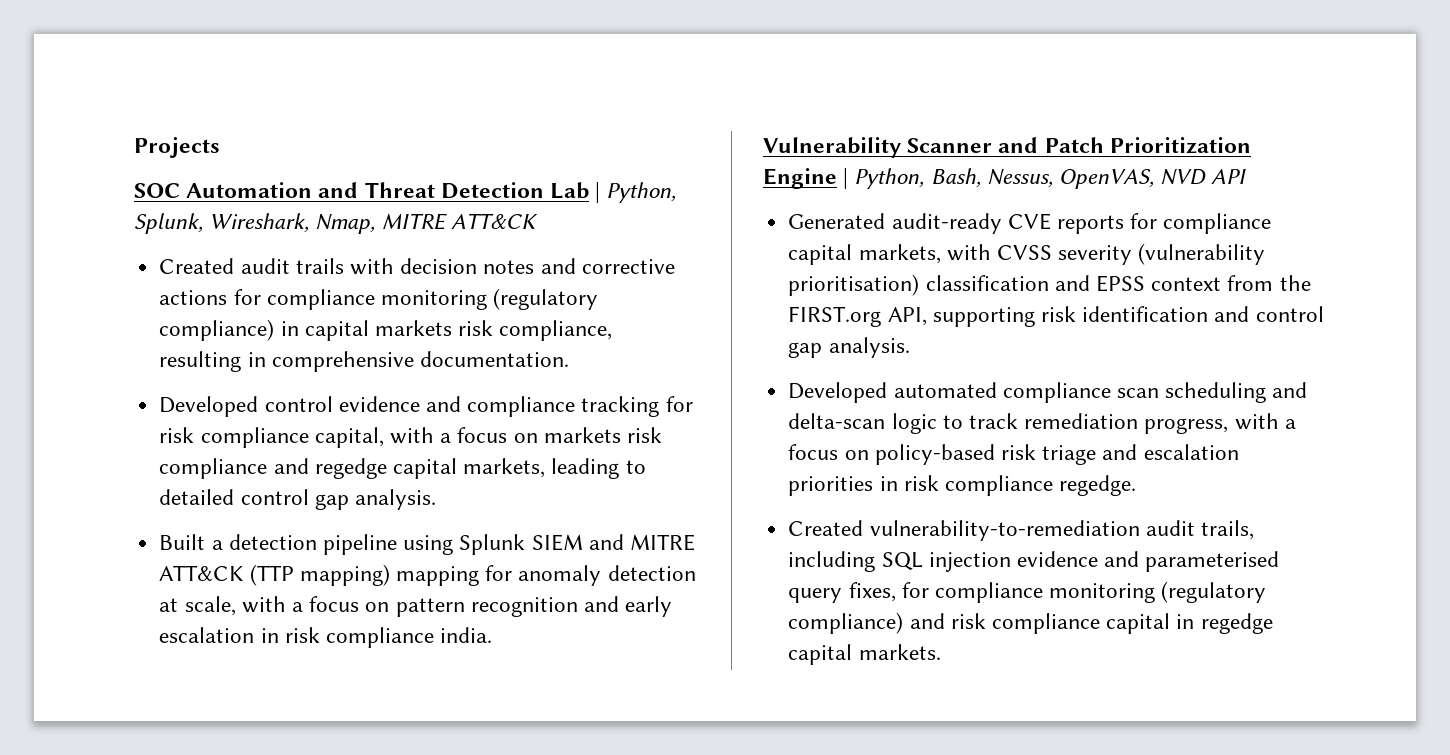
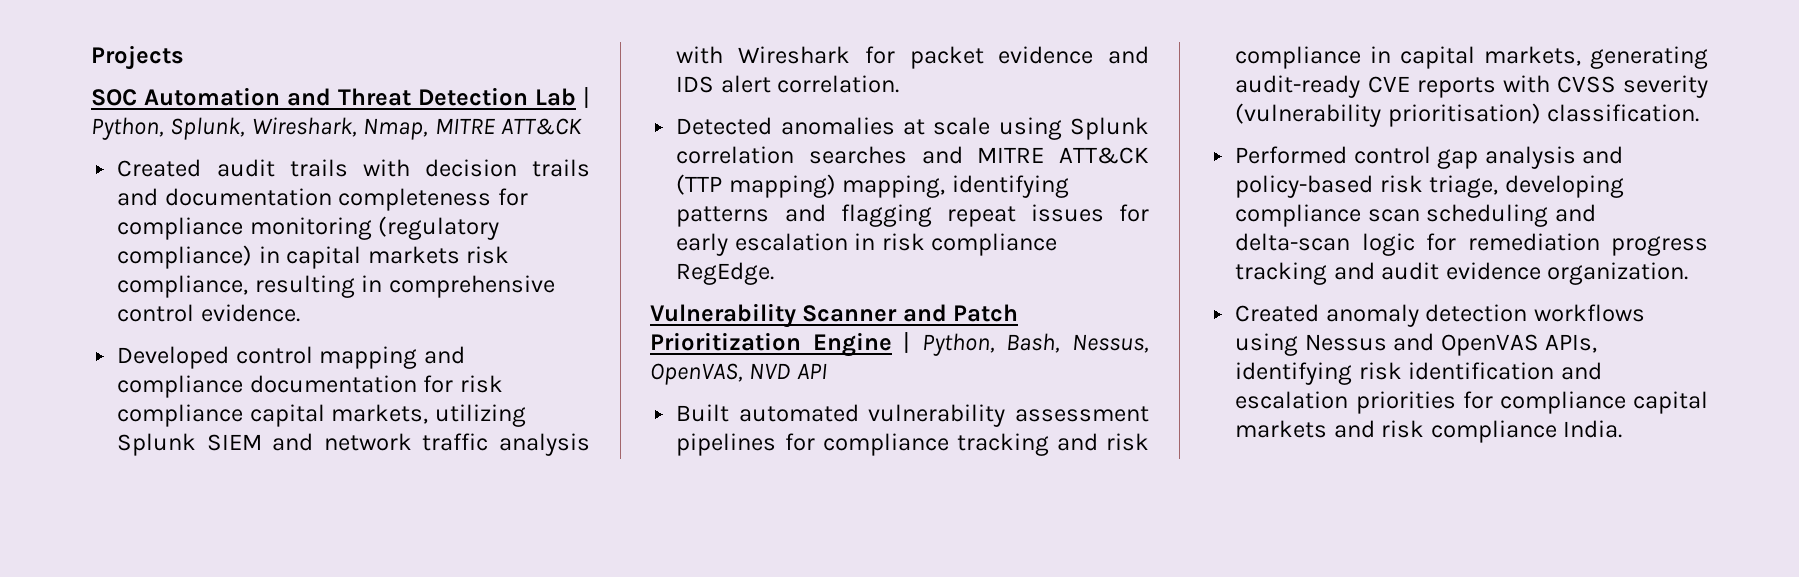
- Created audit trails with decision notes and corrective actions for compliance monitoring (regulatory compliance) in capital markets risk compliance, resulting in comprehensive documentation.
+ Created audit trails with decision trails and documentation completeness for compliance monitoring (regulatory compliance) in capital markets risk compliance, resulting in comprehensive control evidence.
- Developed control evidence and compliance tracking for risk compliance capital, with a focus on markets risk compliance and regedge capital markets, leading to detailed control gap analysis.
- Built a detection pipeline using Splunk SIEM and MITRE ATT&CK (TTP mapping) mapping for anomaly detection at scale, with a focus on pattern recognition and early escalation in risk compliance india.
+ Developed control mapping and compliance documentation for risk compliance capital markets, utilizing Splunk SIEM and network traffic analysis with Wireshark for packet evidence and IDS alert correlation.
+ Detected anomalies at scale using Splunk correlation searches and MITRE ATT&CK (TTP mapping) mapping, identifying patterns and flagging repeat issues for early escalation in risk compliance RegEdge.
- Generated audit-ready CVE reports for compliance capital markets, with CVSS severity (vulnerability prioritisation) classification and EPSS context from the FIRST.org API, supporting risk identification and control gap analysis.
- Developed automated compliance scan scheduling and delta-scan logic to track remediation progress, with a focus on policy-based risk triage and escalation priorities in risk compliance regedge.
- Created vulnerability-to-remediation audit trails, including SQL injection evidence and parameterised query fixes, for compliance monitoring (regulatory compliance) and risk compliance capital in regedge capital markets.
+ Built automated vulnerability assessment pipelines for compliance tracking and risk compliance in capital markets, generating audit-ready CVE reports with CVSS severity (vulnerability prioritisation) classification.
+ Performed control gap analysis and policy-based risk triage, developing compliance scan scheduling and delta-scan logic for remediation progress tracking and audit evidence organization.
+ Created anomaly detection workflows using Nessus and OpenVAS APIs, identifying risk identification and escalation priorities for compliance capital markets and risk compliance India.

